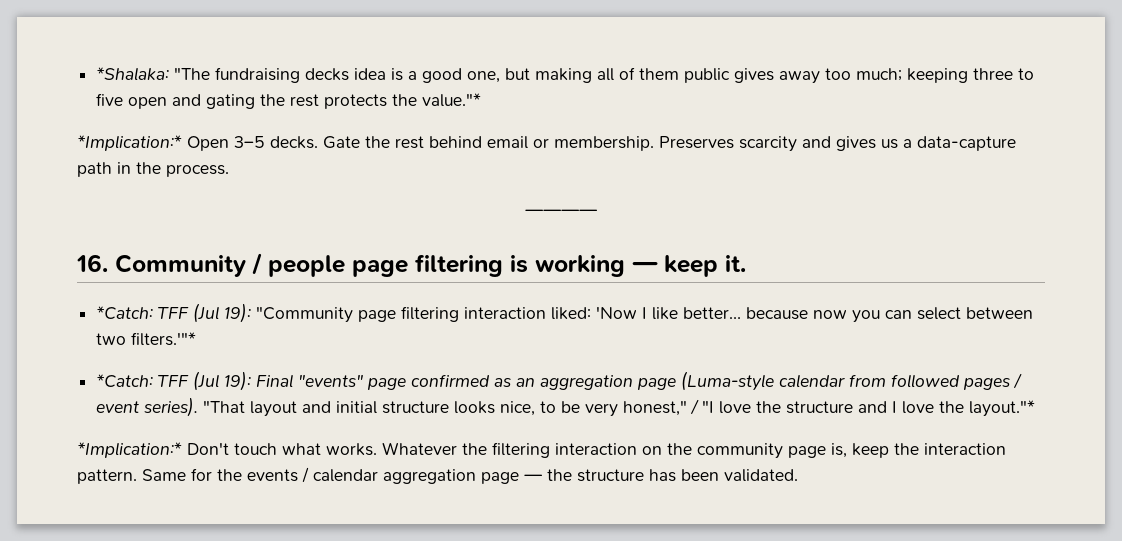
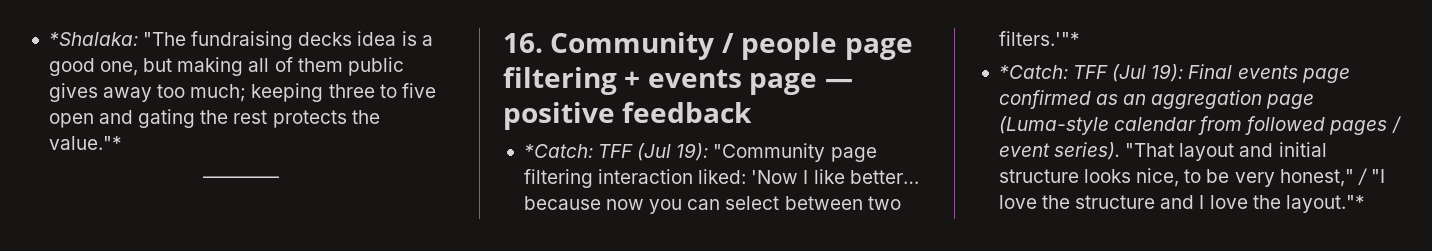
- *Implication:* Open 3–5 decks. Gate the rest behind email or membership. Preserves scarcity and gives us a data-capture path in the process.
- 16. Community / people page filtering is working — keep it.
+ 16. Community / people page filtering + events page — positive feedback
- *Catch: TFF (Jul 19): Final "events" page confirmed as an aggregation page (Luma-style calendar from followed pages / event series).
+ *Catch: TFF (Jul 19): Final events page confirmed as an aggregation page (Luma-style calendar from followed pages / event series).
- *Implication:* Don't touch what works. Whatever the filtering interaction on the community page is, keep the interaction pattern. Same for the events / calendar aggregation page — the structure has been validated.

